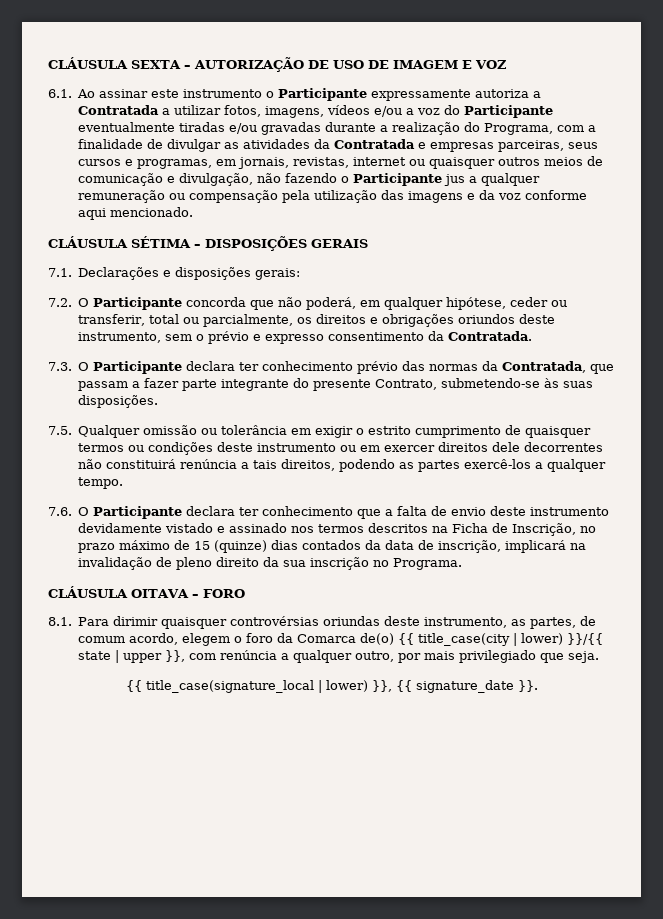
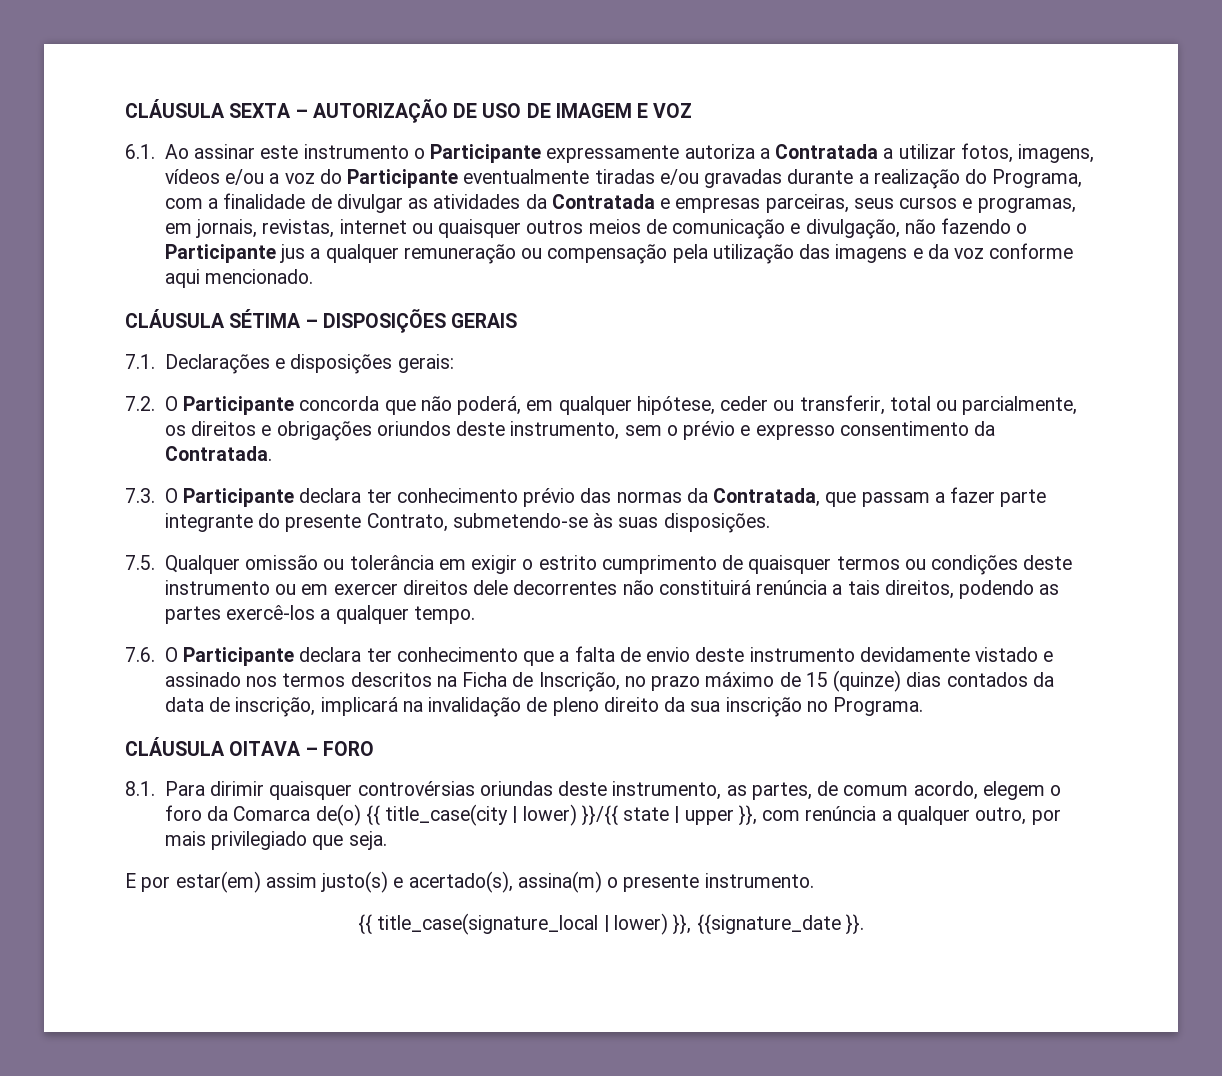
+ E por estar(em) assim justo(s) e acertado(s), assina(m) o presente instrumento.
- {{ title_case(signature_local | lower) }}, {{ signature_date }}.
+ {{ title_case(signature_local | lower) }}, {{signature_date }}.

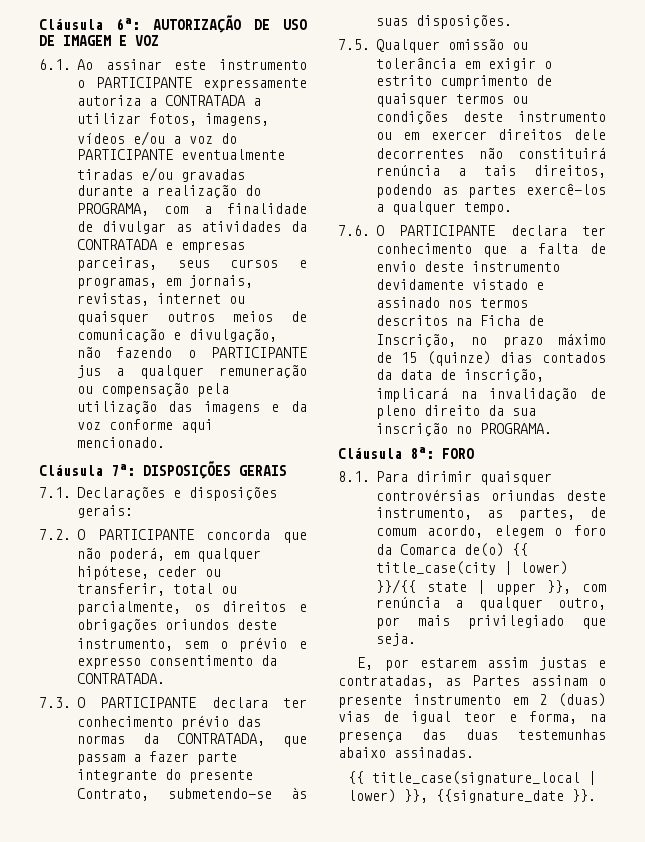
- CLÁUSULA SEXTA – AUTORIZAÇÃO DE USO DE IMAGEM E VOZ
+ Cláusula 6ª: AUTORIZAÇÃO DE USO DE IMAGEM E VOZ
- 6.1. Ao assinar este instrumento o Participante expressamente autoriza a Contratada a utilizar fotos, imagens, vídeos e/ou a voz do Participante eventualmente tiradas e/ou gravadas durante a realização do Programa, com a finalidade de divulgar as atividades da Contratada e empresas parceiras, seus cursos e programas, em jornais, revistas, internet ou quaisquer outros meios de comunicação e divulgação, não fazendo o Participante jus a qualquer remuneração ou compensação pela utilização das imagens e da voz conforme aqui mencionado.
+ 6.1. Ao assinar este instrumento o PARTICIPANTE expressamente autoriza a CONTRATADA a utilizar fotos, imagens, vídeos e/ou a voz do PARTICIPANTE eventualmente tiradas e/ou gravadas durante a realização do PROGRAMA, com a finalidade de divulgar as atividades da CONTRATADA e empresas parceiras, seus cursos e programas, em jornais, revistas, internet ou quaisquer outros meios de comunicação e divulgação, não fazendo o PARTICIPANTE jus a qualquer remuneração ou compensação pela utilização das imagens e da voz conforme aqui mencionado.
- CLÁUSULA SÉTIMA – DISPOSIÇÕES GERAIS
+ Cláusula 7ª: DISPOSIÇÕES GERAIS
- 7.2. O Participante concorda que não poderá, em qualquer hipótese, ceder ou transferir, total ou parcialmente, os direitos e obrigações oriundos deste instrumento, sem o prévio e expresso consentimento da Contratada.
+ 7.2. O PARTICIPANTE concorda que não poderá, em qualquer hipótese, ceder ou transferir, total ou parcialmente, os direitos e obrigações oriundos deste instrumento, sem o prévio e expresso consentimento da CONTRATADA.
- 7.3. O Participante declara ter conhecimento prévio das normas da Contratada, que passam a fazer parte integrante do presente Contrato, submetendo-se às suas disposições.
+ 7.3. O PARTICIPANTE declara ter conhecimento prévio das normas da CONTRATADA, que passam a fazer parte integrante do presente Contrato, submetendo-se às suas disposições.
- 7.6. O Participante declara ter conhecimento que a falta de envio deste instrumento devidamente vistado e assinado nos termos descritos na Ficha de Inscrição, no prazo máximo de 15 (quinze) dias contados da data de inscrição, implicará na invalidação de pleno direito da sua inscrição no Programa.
- CLÁUSULA OITAVA – FORO
+ 7.6. O PARTICIPANTE declara ter conhecimento que a falta de envio deste instrumento devidamente vistado e assinado nos termos descritos na Ficha de Inscrição, no prazo máximo de 15 (quinze) dias contados da data de inscrição, implicará na invalidação de pleno direito da sua inscrição no PROGRAMA.
+ Cláusula 8ª: FORO
- E por estar(em) assim justo(s) e acertado(s), assina(m) o presente instrumento.
+ E, por estarem assim justas e contratadas, as Partes assinam o presente instrumento em 2 (duas) vias de igual teor e forma, na presença das duas testemunhas abaixo assinadas.

